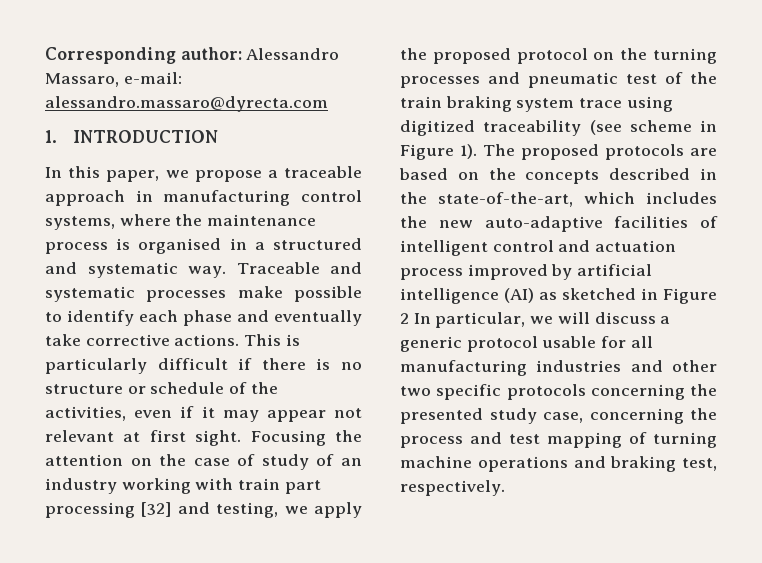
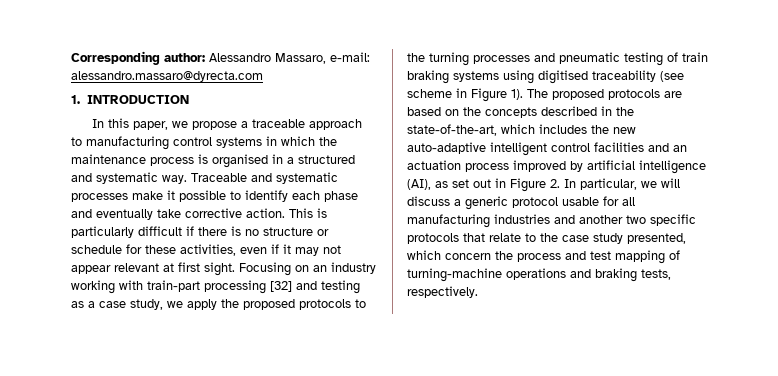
- In this paper, we propose a traceable approach in manufacturing control systems, where the maintenance process is organised in a structured and systematic way.
+ In this paper, we propose a traceable approach to manufacturing control systems in which the maintenance process is organised in a structured and systematic way.
- Traceable and systematic processes make possible to identify each phase and eventually take corrective actions.
+ Traceable and systematic processes make it possible to identify each phase and eventually take corrective action.
- This is particularly difficult if there is no structure or schedule of the activities, even if it may appear not relevant at first sight.
+ This is particularly difficult if there is no structure or schedule for these activities, even if it may not appear relevant at first sight.
- Focusing the attention on the case of study of an industry working with train part processing [32] and testing, we apply the proposed protocol on the turning processes and pneumatic test of the train braking system trace using digitized traceability (see scheme in Figure 1).
+ Focusing on an industry working with train-part processing [32] and testing as a case study, we apply the proposed protocols to the turning processes and pneumatic testing of train braking systems using digitised traceability (see scheme in Figure 1).
- The proposed protocols are based on the concepts described in the state-of-the-art, which includes the new auto-adaptive facilities of intelligent control and actuation process improved by artificial intelligence (AI) as sketched in Figure 2 In particular, we will discuss a generic protocol usable for all manufacturing industries and other two specific protocols concerning the presented study case, concerning the process and test mapping of turning machine operations and braking test, respectively.
+ The proposed protocols are based on the concepts described in the state-of-the-art, which includes the new auto-adaptive intelligent control facilities and an actuation process improved by artificial intelligence (AI), as set out in Figure 2. In particular, we will discuss a generic protocol usable for all manufacturing industries and another two specific protocols that relate to the case study presented, which concern the process and test mapping of turning-machine operations and braking tests, respectively.

